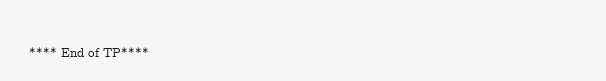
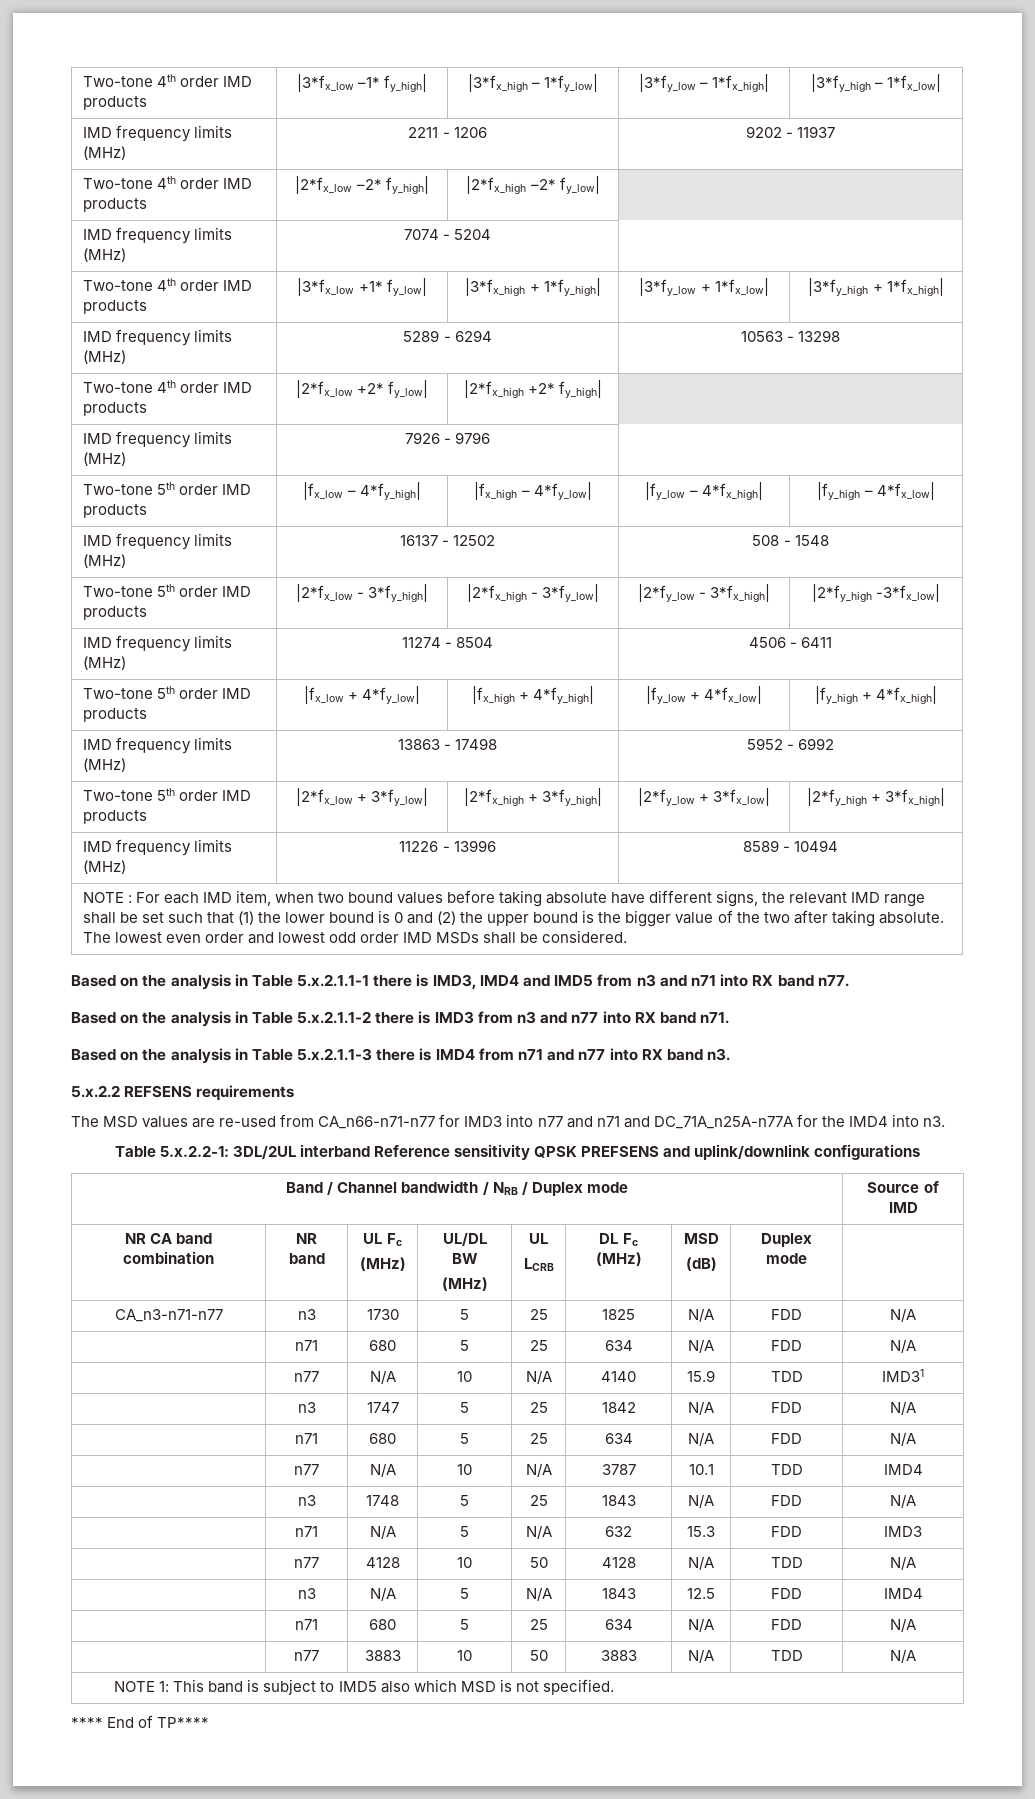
+ Two-tone 4th order IMD products | |3*fx_low –1* fy_high| | |3*fx_high – 1*fy_low| | |3*fy_low – 1*fx_high| | |3*fy_high – 1*fx_low|
+ IMD frequency limits (MHz) | 2211 - 1206 | 9202 - 11937
+ Two-tone 4th order IMD products | |2*fx_low –2* fy_high| | |2*fx_high –2* fy_low| |
+ IMD frequency limits (MHz) | 7074 - 5204 |
+ Two-tone 4th order IMD products | |3*fx_low +1* fy_low| | |3*fx_high + 1*fy_high| | |3*fy_low + 1*fx_low| | |3*fy_high + 1*fx_high|
+ IMD frequency limits (MHz) | 5289 - 6294 | 10563 - 13298
+ Two-tone 4th order IMD products | |2*fx_low +2* fy_low| | |2*fx_high +2* fy_high| |
+ IMD frequency limits (MHz) | 7926 - 9796 |
+ Two-tone 5th order IMD products | |fx_low – 4*fy_high| | |fx_high – 4*fy_low| | |fy_low – 4*fx_high| | |fy_high – 4*fx_low|
+ IMD frequency limits (MHz) | 16137 - 12502 | 508 - 1548
+ Two-tone 5th order IMD products | |2*fx_low - 3*fy_high| | |2*fx_high - 3*fy_low| | |2*fy_low - 3*fx_high| | |2*fy_high -3*fx_low|
+ IMD frequency limits (MHz) | 11274 - 8504 | 4506 - 6411
+ Two-tone 5th order IMD products | |fx_low + 4*fy_low| | |fx_high + 4*fy_high| | |fy_low + 4*fx_low| | |fy_high + 4*fx_high|
+ IMD frequency limits (MHz) | 13863 - 17498 | 5952 - 6992
+ Two-tone 5th order IMD products | |2*fx_low + 3*fy_low| | |2*fx_high + 3*fy_high| | |2*fy_low + 3*fx_low| | |2*fy_high + 3*fx_high|
+ IMD frequency limits (MHz) | 11226 - 13996 | 8589 - 10494
+ NOTE : For each IMD item, when two bound values before taking absolute have different signs, the relevant IMD range shall be set such that (1) the lower bound is 0 and (2) the upper bound is the bigger value of the two after taking absolute. The lowest even order and lowest odd order IMD MSDs shall be considered.
+ Based on the analysis in Table 5.x.2.1.1-1 there is IMD3, IMD4 and IMD5 from n3 and n71 into RX band n77.
+ Based on the analysis in Table 5.x.2.1.1-2 there is IMD3 from n3 and n77 into RX band n71.
+ Based on the analysis in Table 5.x.2.1.1-3 there is IMD4 from n71 and n77 into RX band n3.
+ 5.x.2.2 REFSENS requirements
+ The MSD values are re-used from CA_n66-n71-n77 for IMD3 into n77 and n71 and DC_71A_n25A-n77A for the IMD4 into n3.
+ Table 5.x.2.2-1: 3DL/2UL interband Reference sensitivity QPSK PREFSENS and uplink/downlink configurations
+ Band / Channel bandwidth / NRB / Duplex mode | Source of IMD
+ NR CA band combination | NR band | UL Fc
+ (MHz) | UL/DL BW
+ (MHz) | UL
+ LCRB | DL Fc (MHz) | MSD
+ (dB) | Duplex mode |
+ CA_n3-n71-n77 | n3 | 1730 | 5 | 25 | 1825 | N/A | FDD | N/A
+ | n71 | 680 | 5 | 25 | 634 | N/A | FDD | N/A
+ | n77 | N/A | 10 | N/A | 4140 | 15.9 | TDD | IMD31
+ | n3 | 1747 | 5 | 25 | 1842 | N/A | FDD | N/A
+ | n71 | 680 | 5 | 25 | 634 | N/A | FDD | N/A
+ | n77 | N/A | 10 | N/A | 3787 | 10.1 | TDD | IMD4
+ | n3 | 1748 | 5 | 25 | 1843 | N/A | FDD | N/A
+ | n71 | N/A | 5 | N/A | 632 | 15.3 | FDD | IMD3
+ | n77 | 4128 | 10 | 50 | 4128 | N/A | TDD | N/A
+ | n3 | N/A | 5 | N/A | 1843 | 12.5 | FDD | IMD4
+ | n71 | 680 | 5 | 25 | 634 | N/A | FDD | N/A
+ | n77 | 3883 | 10 | 50 | 3883 | N/A | TDD | N/A
+ NOTE 1: This band is subject to IMD5 also which MSD is not specified.

